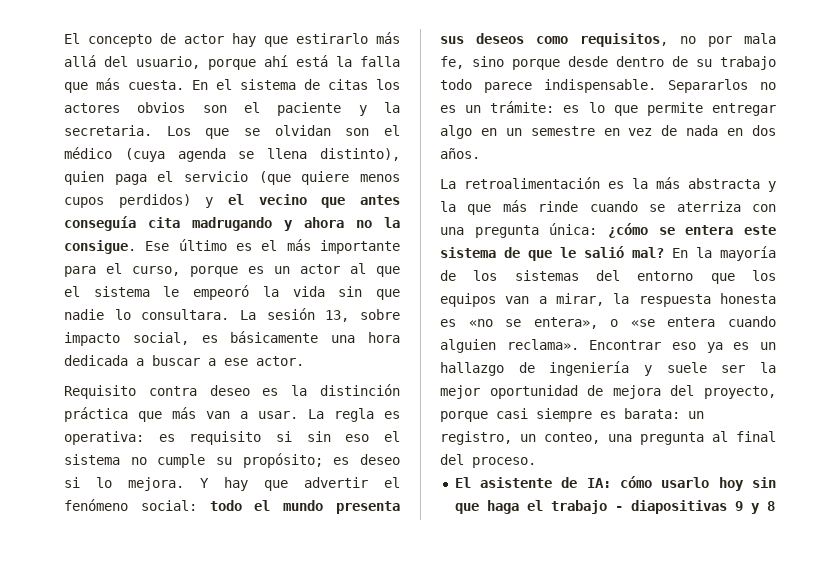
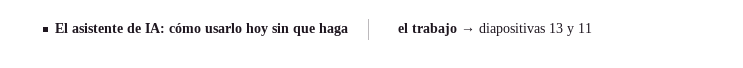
- El concepto de actor hay que estirarlo más allá del usuario, porque ahí está la falla que más cuesta. En el sistema de citas los actores obvios son el paciente y la secretaria. Los que se olvidan son el médico (cuya agenda se llena distinto), quien paga el servicio (que quiere menos cupos perdidos) y el vecino que antes conseguía cita madrugando y ahora no la consigue. Ese último es el más importante para el curso, porque es un actor al que el sistema le empeoró la vida sin que nadie lo consultara. La sesión 13, sobre impacto social, es básicamente una hora dedicada a buscar a ese actor.
- Requisito contra deseo es la distinción práctica que más van a usar. La regla es operativa: es requisito si sin eso el sistema no cumple su propósito; es deseo si lo mejora. Y hay que advertir el fenómeno social: todo el mundo presenta sus deseos como requisitos, no por mala fe, sino porque desde dentro de su trabajo todo parece indispensable. Separarlos no es un trámite: es lo que permite entregar algo en un semestre en vez de nada en dos años.
- La retroalimentación es la más abstracta y la que más rinde cuando se aterriza con una pregunta única: ¿cómo se entera este sistema de que le salió mal? En la mayoría de los sistemas del entorno que los equipos van a mirar, la respuesta honesta es «no se entera», o «se entera cuando alguien reclama». Encontrar eso ya es un hallazgo de ingeniería y suele ser la mejor oportunidad de mejora del proyecto, porque casi siempre es barata: un registro, un conteo, una pregunta al final del proceso.
- El asistente de IA: cómo usarlo hoy sin que haga el trabajo - diapositivas 9 y 8
+ El asistente de IA: cómo usarlo hoy sin que haga el trabajo → diapositivas 13 y 11

